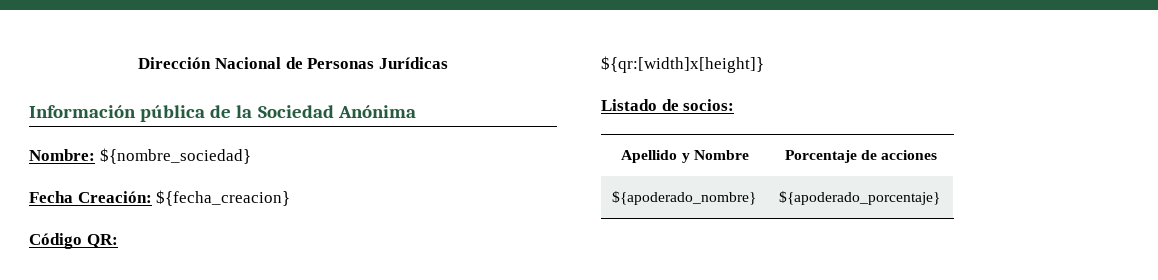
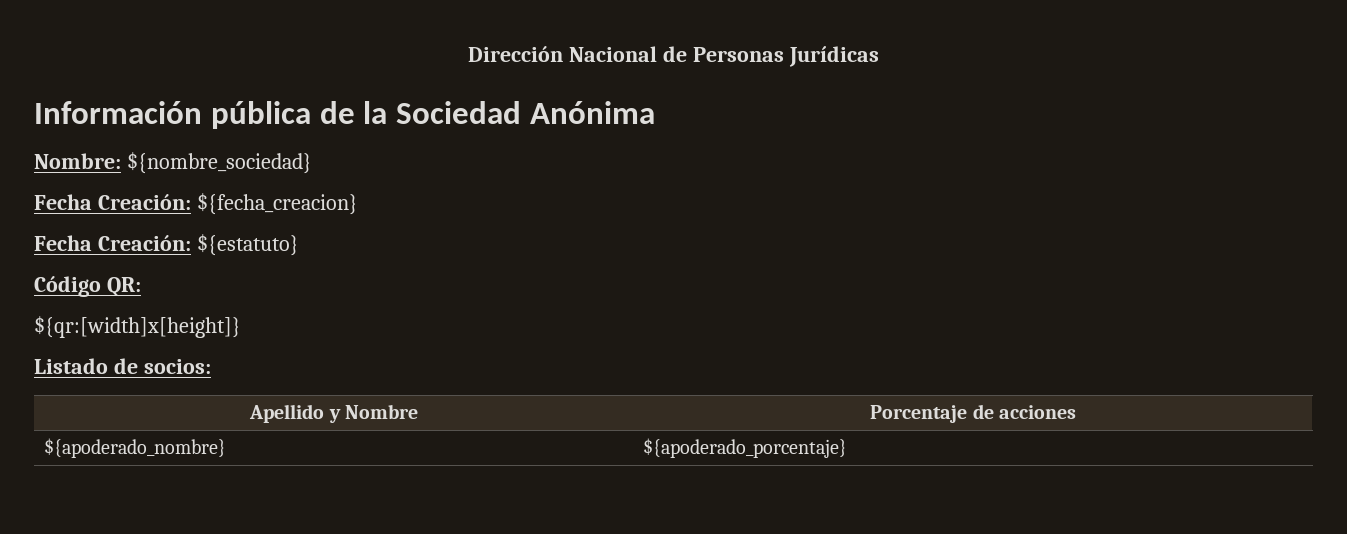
+ Fecha Creación: ${estatuto}

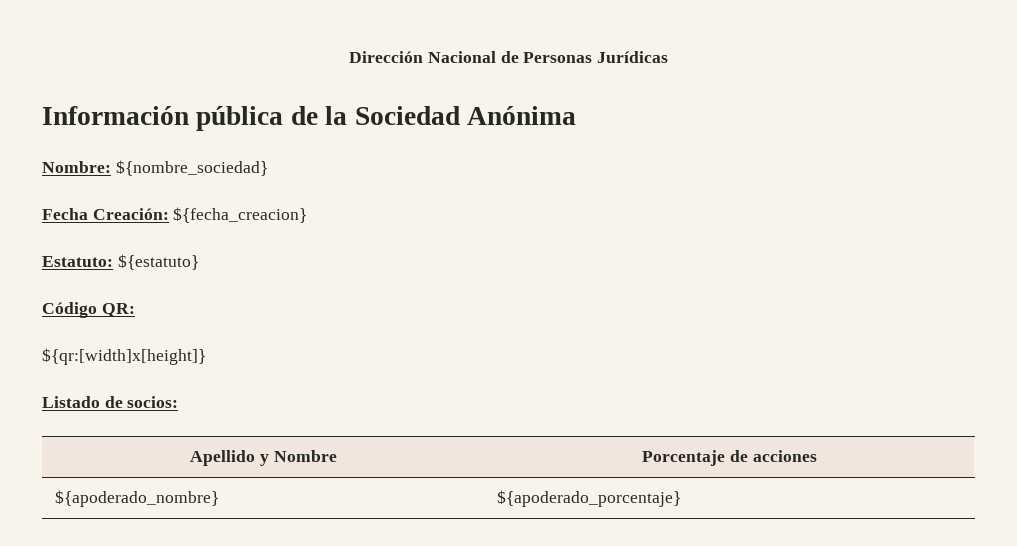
- Fecha Creación: ${estatuto}
+ Estatuto: ${estatuto}

